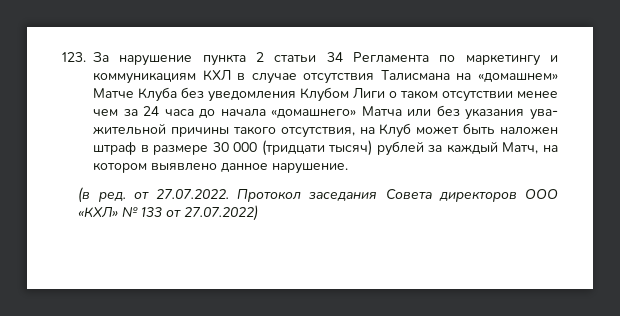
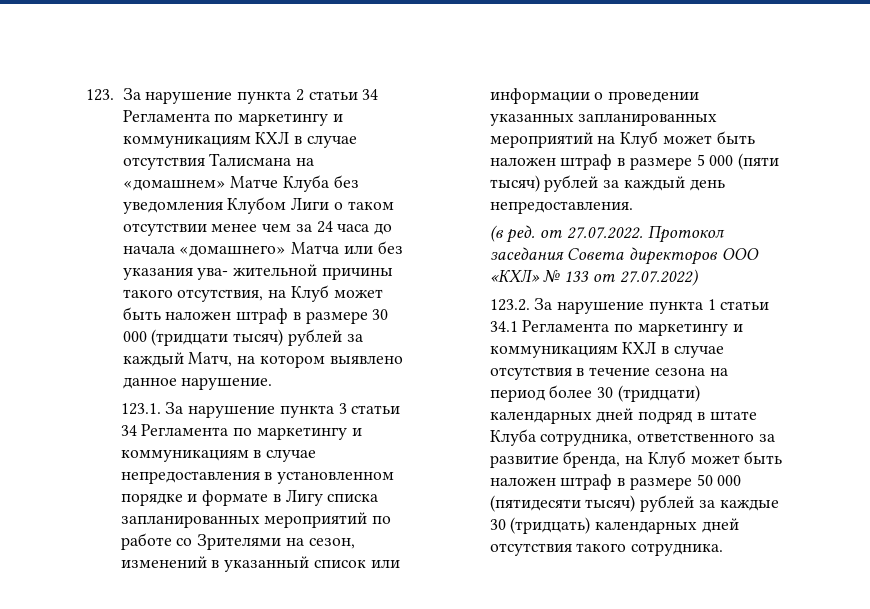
+ 123.1. За нарушение пункта 3 статьи 34 Регламента по маркетингу и коммуникациям в случае непредоставления в установленном порядке и формате в Лигу списка запланированных мероприятий по работе со Зрителями на сезон, изменений в указанный список или информации о проведении указанных запланированных мероприятий на Клуб может быть наложен штраф в размере 5 000 (пяти тысяч) рублей за каждый день непредоставления.
+ 123.2. За нарушение пункта 1 статьи 34.1 Регламента по маркетингу и коммуникациям КХЛ в случае отсутствия в течение сезона на период более 30 (тридцати) календарных дней подряд в штате Клуба сотрудника, ответственного за развитие бренда, на Клуб может быть наложен штраф в размере 50 000 (пятидесяти тысяч) рублей за каждые 30 (тридцать) календарных дней отсутствия такого сотрудника.

